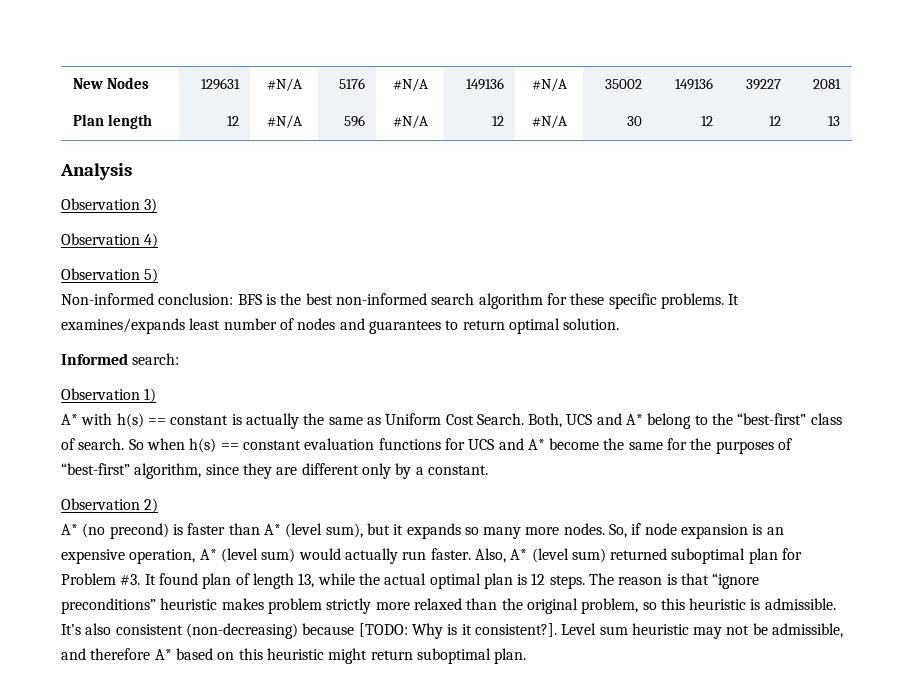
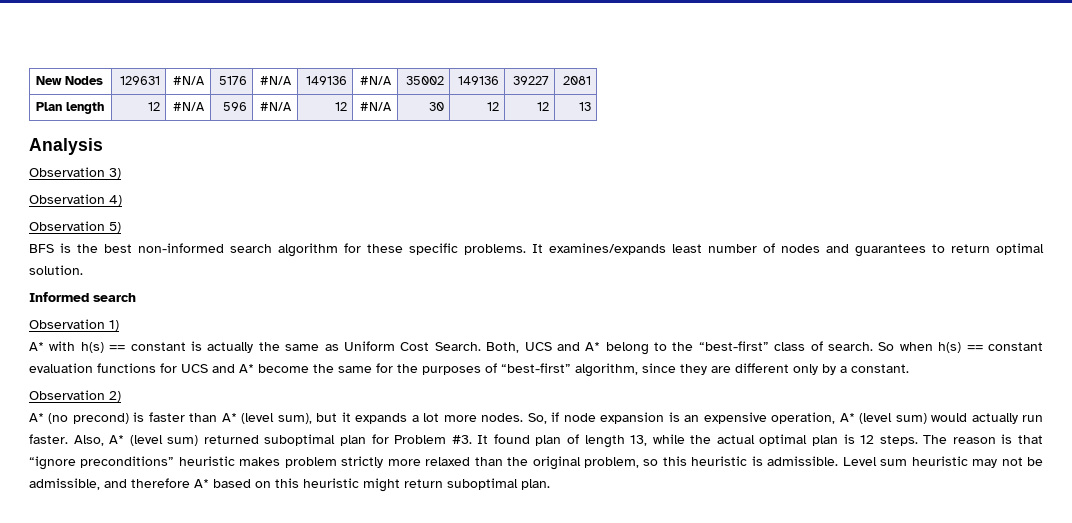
- Non-informed conclusion: BFS is the best non-informed search algorithm for these specific problems.
+ BFS is the best non-informed search algorithm for these specific problems.
- Informed search:
+ Informed search
- A* (no precond) is faster than A* (level sum), but it expands so many more nodes.
+ A* (no precond) is faster than A* (level sum), but it expands a lot more nodes.
- It’s also consistent (non-decreasing) because [TODO: Why is it consistent?].

